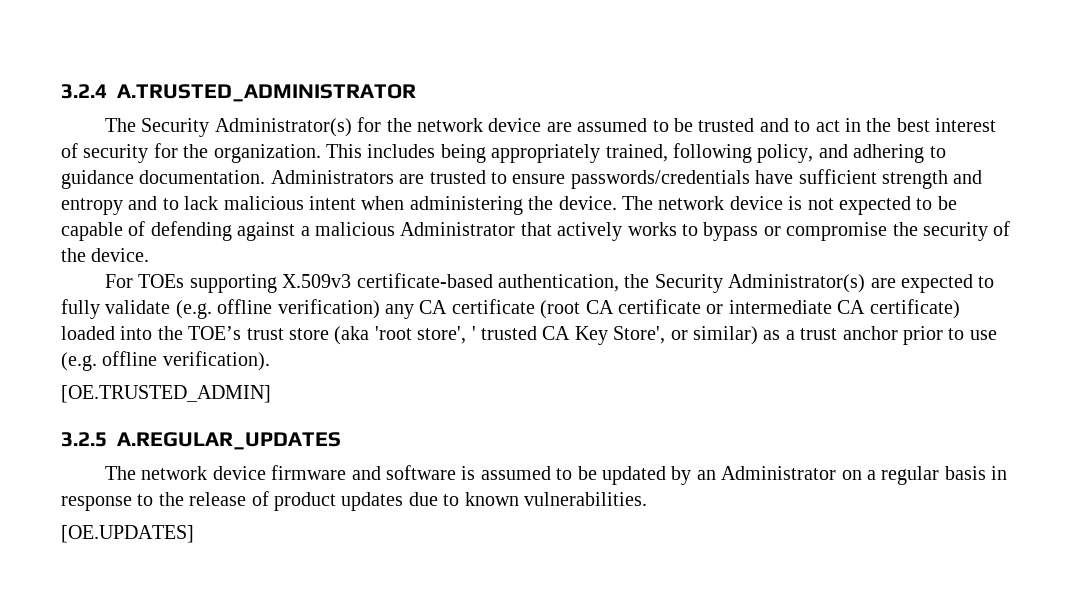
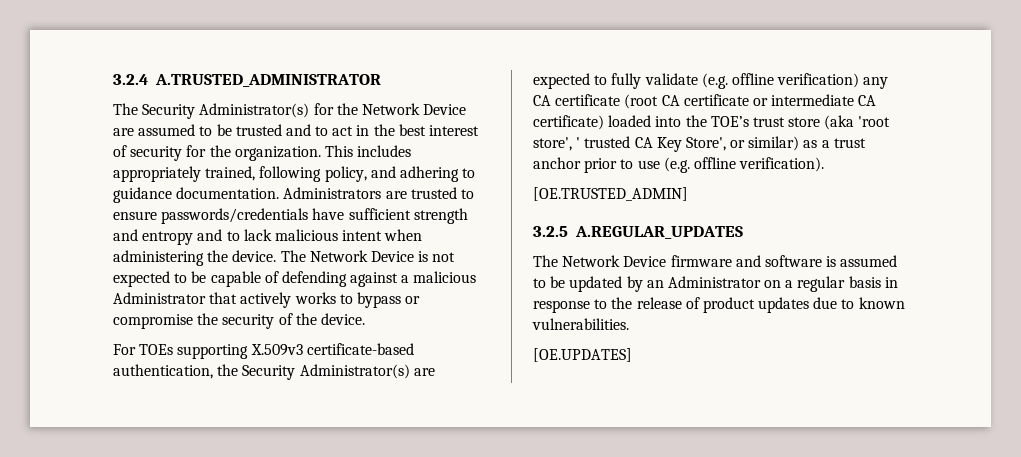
- The Security Administrator(s) for the network device are assumed to be trusted and to act in the best interest of security for the organization.
+ The Security Administrator(s) for the Network Device are assumed to be trusted and to act in the best interest of security for the organization.
- This includes being appropriately trained, following policy, and adhering to guidance documentation.
+ This includes appropriately trained, following policy, and adhering to guidance documentation.
- The network device is not expected to be capable of defending against a malicious Administrator that actively works to bypass or compromise the security of the device.
+ The Network Device is not expected to be capable of defending against a malicious Administrator that actively works to bypass or compromise the security of the device.
- The network device firmware and software is assumed to be updated by an Administrator on a regular basis in response to the release of product updates due to known vulnerabilities.
+ The Network Device firmware and software is assumed to be updated by an Administrator on a regular basis in response to the release of product updates due to known vulnerabilities.

